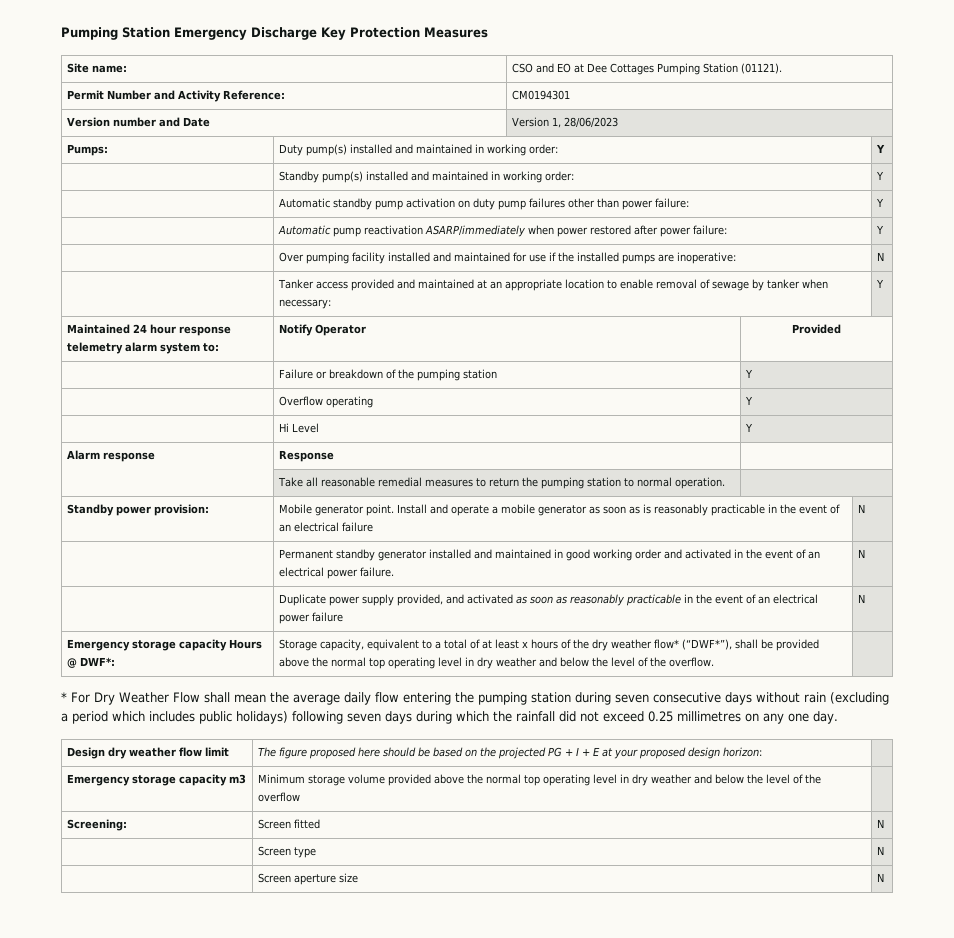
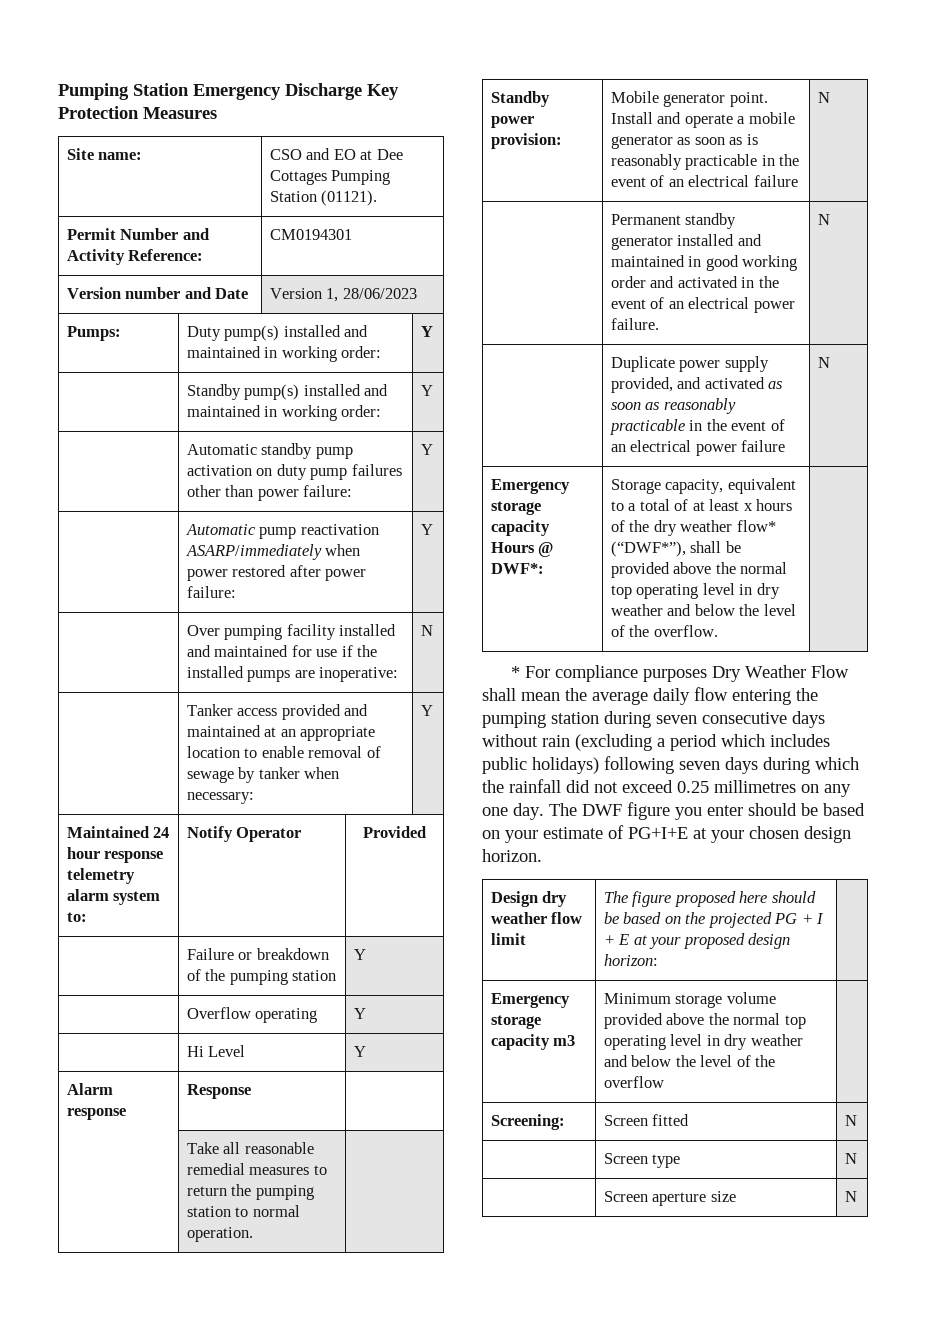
- * For Dry Weather Flow shall mean the average daily flow entering the pumping station during seven consecutive days without rain (excluding a period which includes public holidays) following seven days during which the rainfall did not exceed 0.25 millimetres on any one day.
+ * For compliance purposes Dry Weather Flow shall mean the average daily flow entering the pumping station during seven consecutive days without rain (excluding a period which includes public holidays) following seven days during which the rainfall did not exceed 0.25 millimetres on any one day. The DWF figure you enter should be based on your estimate of PG+I+E at your chosen design horizon.

